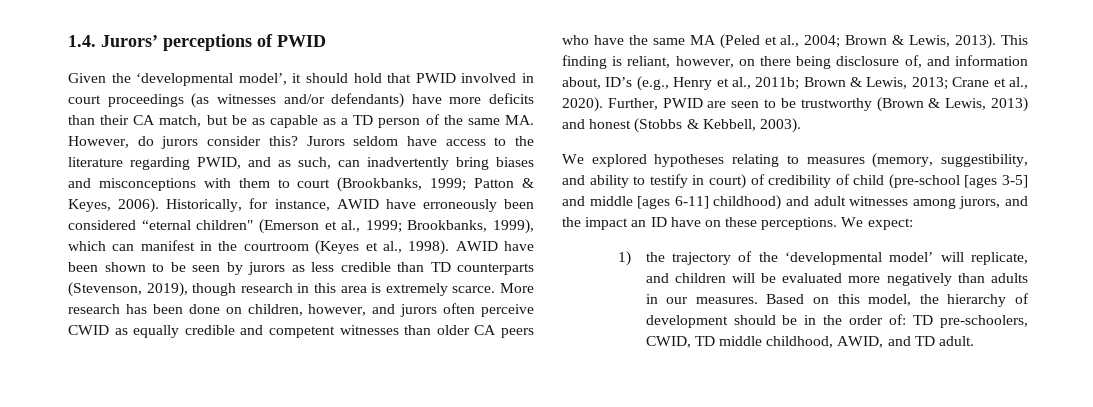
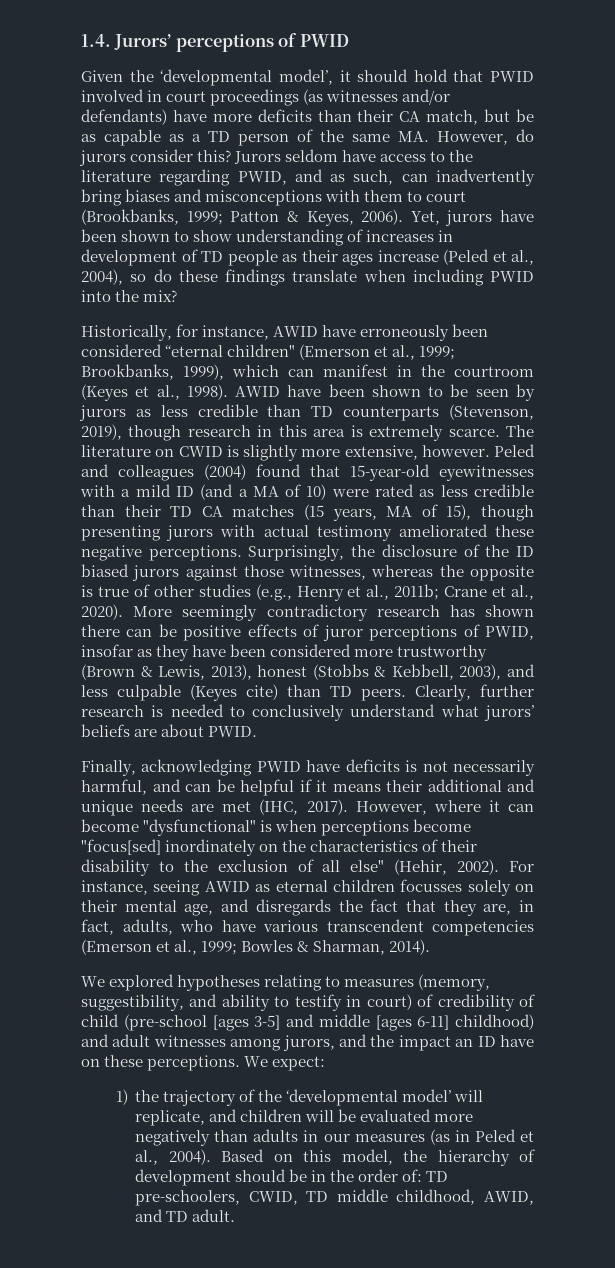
- Jurors seldom have access to the literature regarding PWID, and as such, can inadvertently bring biases and misconceptions with them to court (Brookbanks, 1999; Patton & Keyes, 2006). Historically, for instance, AWID have erroneously been considered “eternal children" (Emerson et al., 1999; Brookbanks, 1999), which can manifest in the courtroom (Keyes et al., 1998).
+ Jurors seldom have access to the literature regarding PWID, and as such, can inadvertently bring biases and misconceptions with them to court (Brookbanks, 1999; Patton & Keyes, 2006). Yet, jurors have been shown to show understanding of increases in development of TD people as their ages increase (Peled et al., 2004), so do these findings translate when including PWID into the mix?
+ Historically, for instance, AWID have erroneously been considered “eternal children" (Emerson et al., 1999; Brookbanks, 1999), which can manifest in the courtroom (Keyes et al., 1998).
- More research has been done on children, however, and jurors often perceive CWID as equally credible and competent witnesses than older CA peers who have the same MA (Peled et al., 2004; Brown & Lewis, 2013). This finding is reliant, however, on there being disclosure of, and information about, ID’s (e.g., Henry et al., 2011b; Brown & Lewis, 2013; Crane et al., 2020). Further, PWID are seen to be trustworthy (Brown & Lewis, 2013) and honest (Stobbs & Kebbell, 2003).
+ The literature on CWID is slightly more extensive, however. Peled and colleagues (2004) found that 15-year-old eyewitnesses with a mild ID (and a MA of 10) were rated as less credible than their TD CA matches (15 years, MA of 15), though presenting jurors with actual testimony ameliorated these negative perceptions. Surprisingly, the disclosure of the ID biased jurors against those witnesses, whereas the opposite is true of other studies (e.g., Henry et al., 2011b; Crane et al., 2020). More seemingly contradictory research has shown there can be positive effects of juror perceptions of PWID, insofar as they have been considered more trustworthy (Brown & Lewis, 2013), honest (Stobbs & Kebbell, 2003), and less culpable (Keyes cite) than TD peers. Clearly, further research is needed to conclusively understand what jurors’ beliefs are about PWID.
+ Finally, acknowledging PWID have deficits is not necessarily harmful, and can be helpful if it means their additional and unique needs are met (IHC, 2017). However, where it can become "dysfunctional" is when perceptions become "focus[sed] inordinately on the characteristics of their disability to the exclusion of all else" (Hehir, 2002). For instance, seeing AWID as eternal children focusses solely on their mental age, and disregards the fact that they are, in fact, adults, who have various transcendent competencies (Emerson et al., 1999; Bowles & Sharman, 2014).
- 1) the trajectory of the ‘developmental model’ will replicate, and children will be evaluated more negatively than adults in our measures.
+ 1) the trajectory of the ‘developmental model’ will replicate, and children will be evaluated more negatively than adults in our measures (as in Peled et al., 2004).

